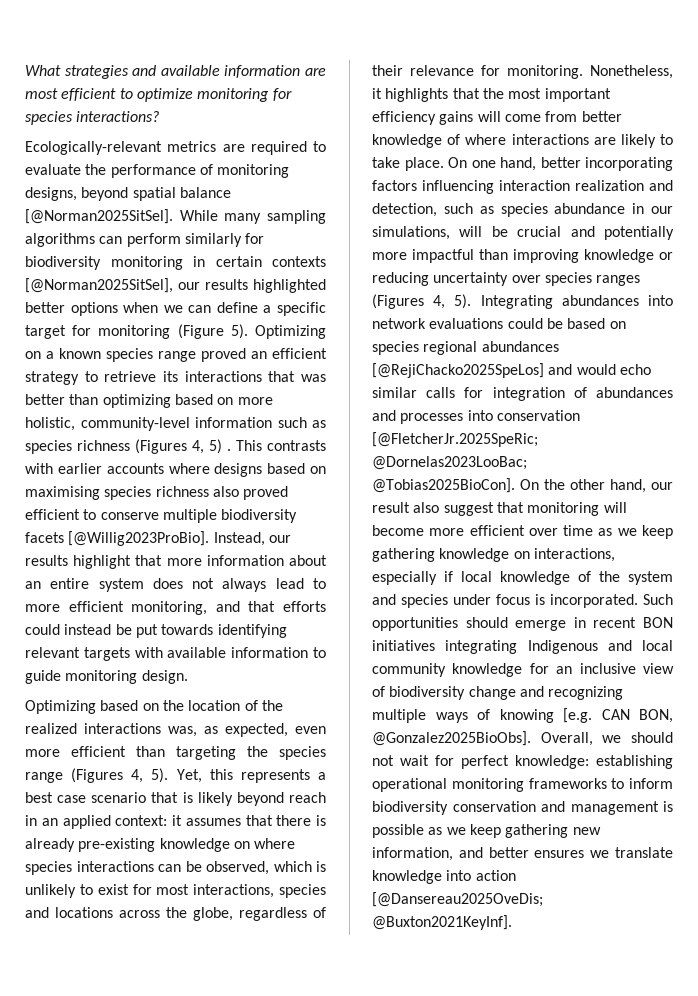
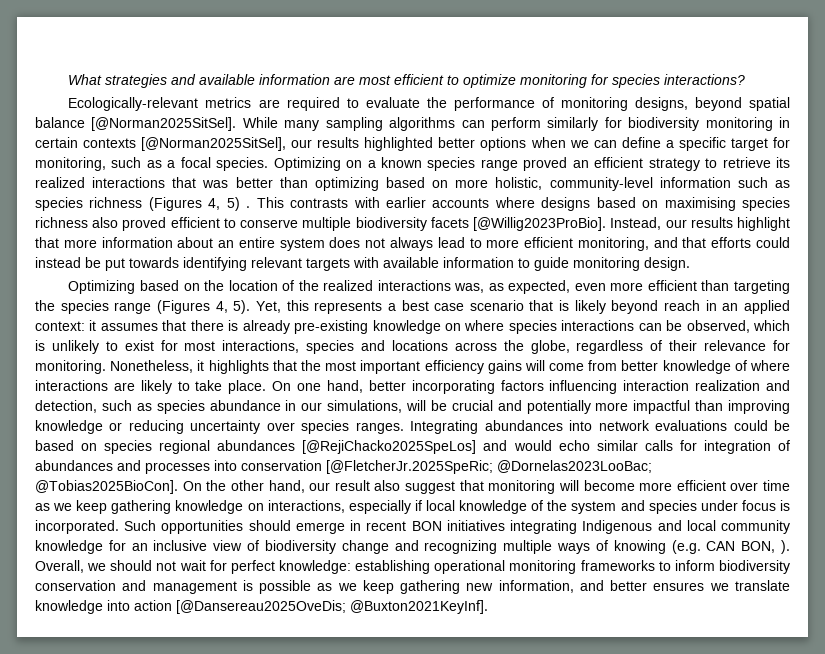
- While many sampling algorithms can perform similarly for biodiversity monitoring in certain contexts [@Norman2025SitSel], our results highlighted better options when we can define a specific target for monitoring (Figure 5).
+ While many sampling algorithms can perform similarly for biodiversity monitoring in certain contexts [@Norman2025SitSel], our results highlighted better options when we can define a specific target for monitoring, such as a focal species.
- Optimizing on a known species range proved an efficient strategy to retrieve its interactions that was better than optimizing based on more holistic, community-level information such as species richness (Figures 4, 5) .
+ Optimizing on a known species range proved an efficient strategy to retrieve its realized interactions that was better than optimizing based on more holistic, community-level information such as species richness (Figures 4, 5) .
- On one hand, better incorporating factors influencing interaction realization and detection, such as species abundance in our simulations, will be crucial and potentially more impactful than improving knowledge or reducing uncertainty over species ranges (Figures 4, 5).
+ On one hand, better incorporating factors influencing interaction realization and detection, such as species abundance in our simulations, will be crucial and potentially more impactful than improving knowledge or reducing uncertainty over species ranges.
- Such opportunities should emerge in recent BON initiatives integrating Indigenous and local community knowledge for an inclusive view of biodiversity change and recognizing multiple ways of knowing [e.g. CAN BON, @Gonzalez2025BioObs].
+ Such opportunities should emerge in recent BON initiatives integrating Indigenous and local community knowledge for an inclusive view of biodiversity change and recognizing multiple ways of knowing (e.g. CAN BON, ).

